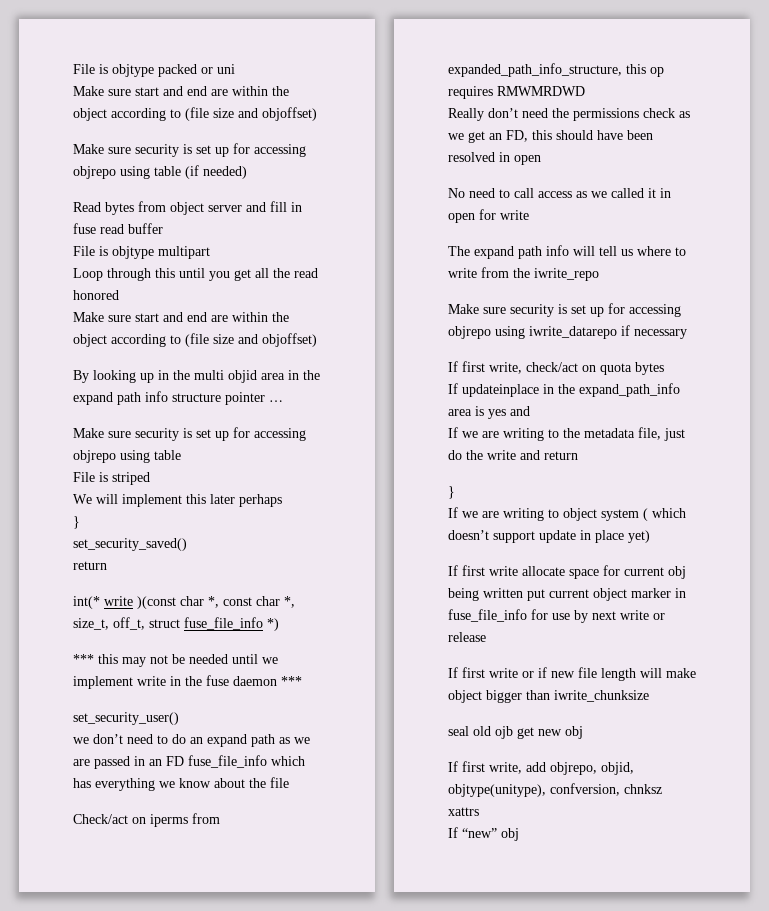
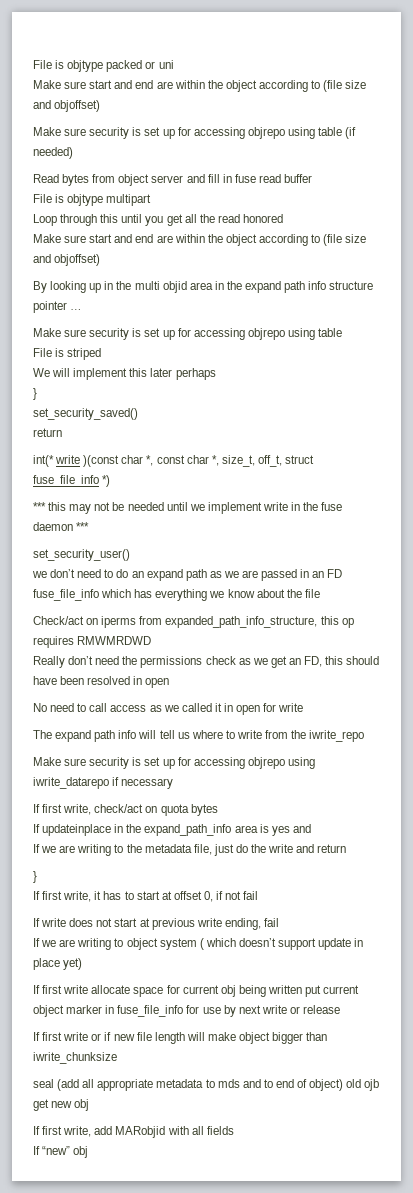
+ If first write, it has to start at offset 0, if not fail
+ If write does not start at previous write ending, fail
- seal old ojb get new obj
+ seal (add all appropriate metadata to mds and to end of object) old ojb get new obj
- If first write, add objrepo, objid, objtype(unitype), confversion, chnksz xattrs
+ If first write, add MARobjid with all fields

